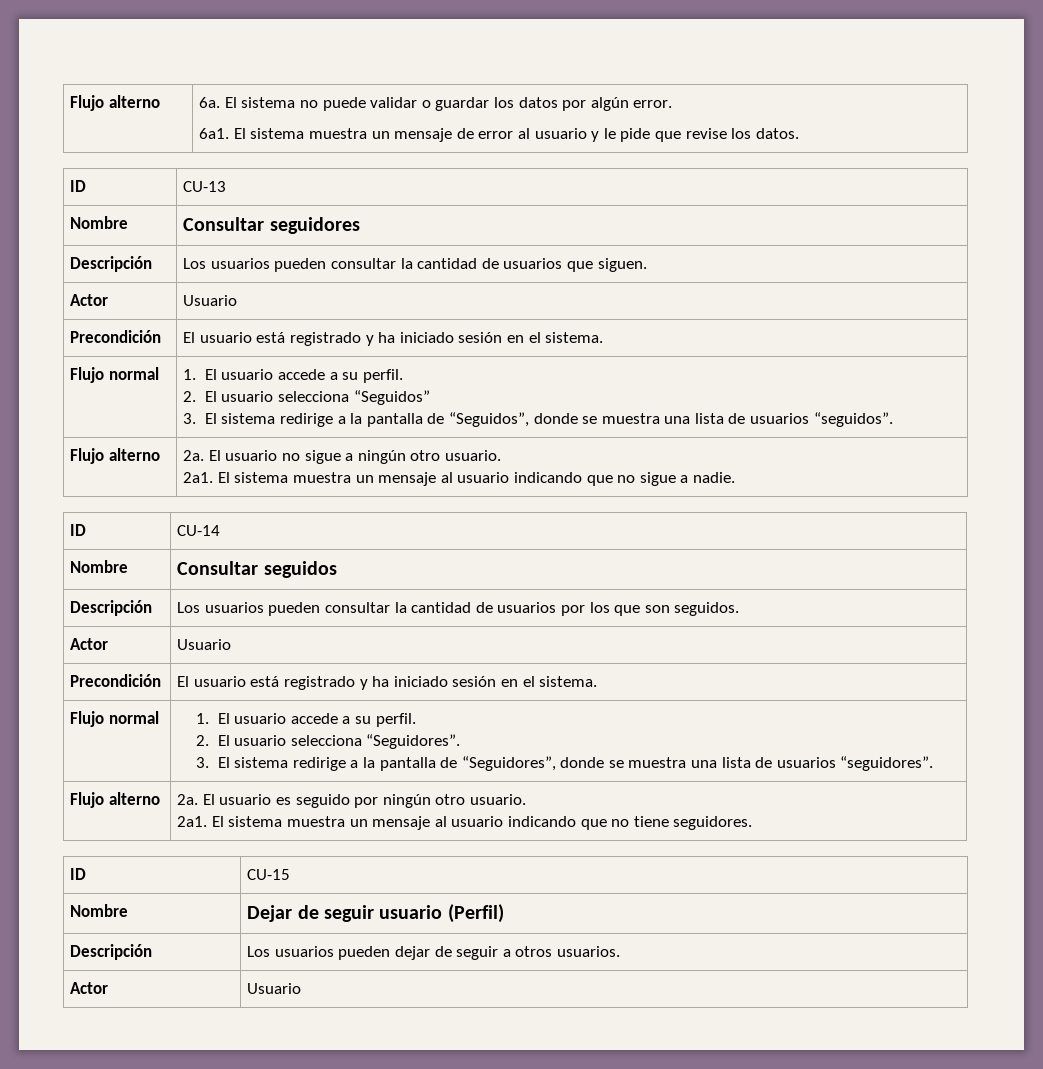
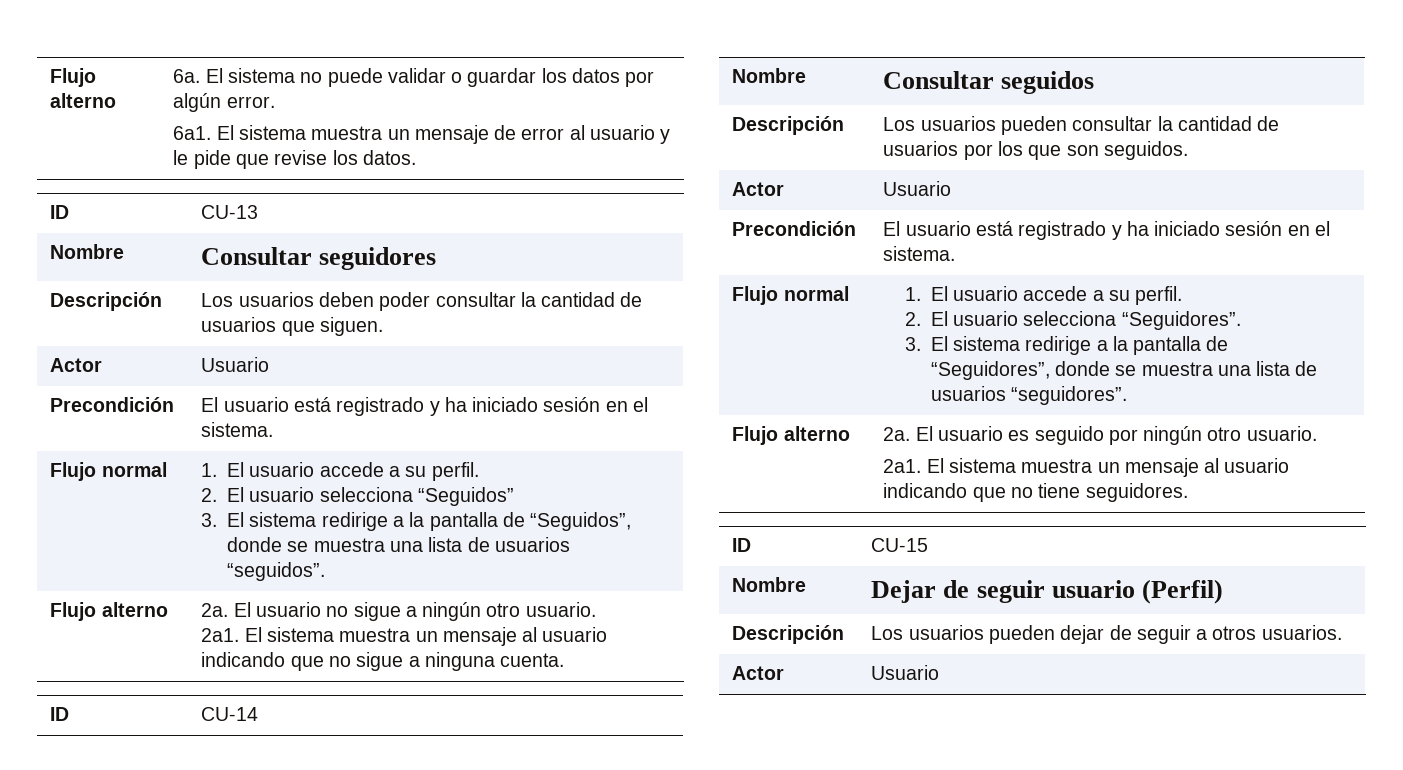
- Descripción | Los usuarios pueden consultar la cantidad de usuarios que siguen.
+ Descripción | Los usuarios deben poder consultar la cantidad de usuarios que siguen.
  Flujo alterno | 2a. El usuario no sigue a ningún otro usuario.
- 2a1. El sistema muestra un mensaje al usuario indicando que no sigue a nadie.
+ 2a1. El sistema muestra un mensaje al usuario indicando que no sigue a ninguna cuenta.

